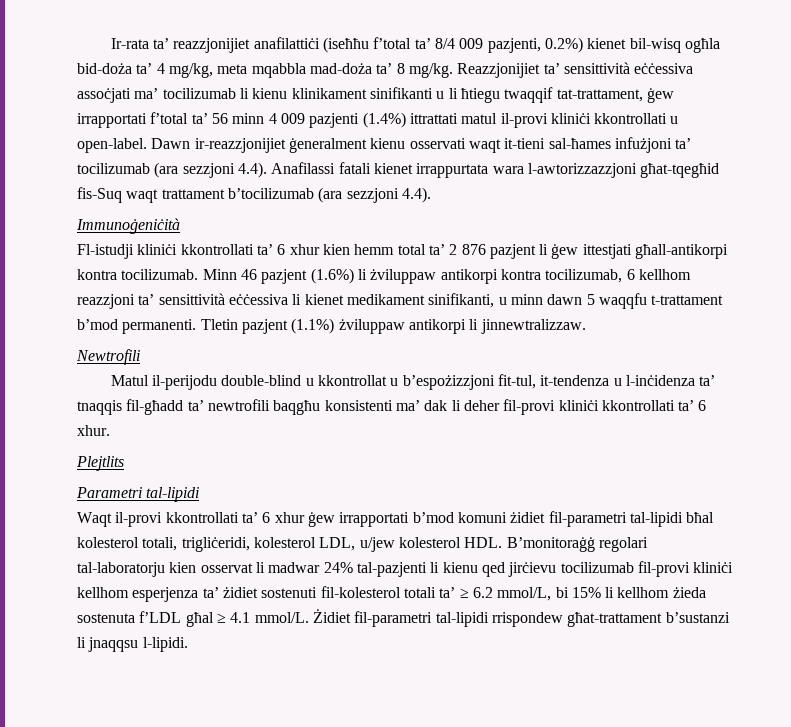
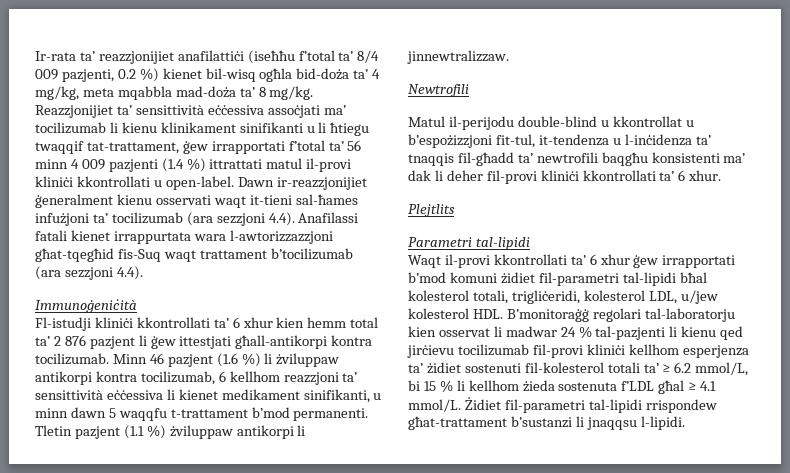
- Ir-rata ta’ reazzjonijiet anafilattiċi (iseħħu f’total ta’ 8/4 009 pazjenti, 0.2%) kienet bil-wisq ogħla bid-doża ta’ 4 mg/kg, meta mqabbla mad-doża ta’ 8 mg/kg.
+ Ir-rata ta’ reazzjonijiet anafilattiċi (iseħħu f’total ta’ 8/4 009 pazjenti, 0.2 %) kienet bil-wisq ogħla bid-doża ta’ 4 mg/kg, meta mqabbla mad-doża ta’ 8 mg/kg.
- Reazzjonijiet ta’ sensittività eċċessiva assoċjati ma’ tocilizumab li kienu klinikament sinifikanti u li ħtiegu twaqqif tat-trattament, ġew irrapportati f’total ta’ 56 minn 4 009 pazjenti (1.4%) ittrattati matul il-provi kliniċi kkontrollati u open-label.
+ Reazzjonijiet ta’ sensittività eċċessiva assoċjati ma’ tocilizumab li kienu klinikament sinifikanti u li ħtiegu twaqqif tat-trattament, ġew irrapportati f’total ta’ 56 minn 4 009 pazjenti (1.4 %) ittrattati matul il-provi kliniċi kkontrollati u open-label.
- Minn 46 pazjent (1.6%) li żviluppaw antikorpi kontra tocilizumab, 6 kellhom reazzjoni ta’ sensittività eċċessiva li kienet medikament sinifikanti, u minn dawn 5 waqqfu t-trattament b’mod permanenti.
+ Minn 46 pazjent (1.6 %) li żviluppaw antikorpi kontra tocilizumab, 6 kellhom reazzjoni ta’ sensittività eċċessiva li kienet medikament sinifikanti, u minn dawn 5 waqqfu t-trattament b’mod permanenti.
- Tletin pazjent (1.1%) żviluppaw antikorpi li jinnewtralizzaw.
+ Tletin pazjent (1.1 %) żviluppaw antikorpi li jinnewtralizzaw.
- Waqt il-provi kkontrollati ta’ 6 xhur ġew irrapportati b’mod komuni żidiet fil-parametri tal-lipidi bħal kolesterol totali, trigliċeridi, kolesterol LDL, u/jew kolesterol HDL. B’monitoraġġ regolari tal-laboratorju kien osservat li madwar 24% tal-pazjenti li kienu qed jirċievu tocilizumab fil-provi kliniċi kellhom esperjenza ta’ żidiet sostenuti fil-kolesterol totali ta’ ≥ 6.2 mmol/L, bi 15% li kellhom żieda sostenuta f’LDL għal ≥ 4.1 mmol/L.
+ Waqt il-provi kkontrollati ta’ 6 xhur ġew irrapportati b’mod komuni żidiet fil-parametri tal-lipidi bħal kolesterol totali, trigliċeridi, kolesterol LDL, u/jew kolesterol HDL. B’monitoraġġ regolari tal-laboratorju kien osservat li madwar 24 % tal-pazjenti li kienu qed jirċievu tocilizumab fil-provi kliniċi kellhom esperjenza ta’ żidiet sostenuti fil-kolesterol totali ta’ ≥ 6.2 mmol/L, bi 15 % li kellhom żieda sostenuta f’LDL għal ≥ 4.1 mmol/L.

